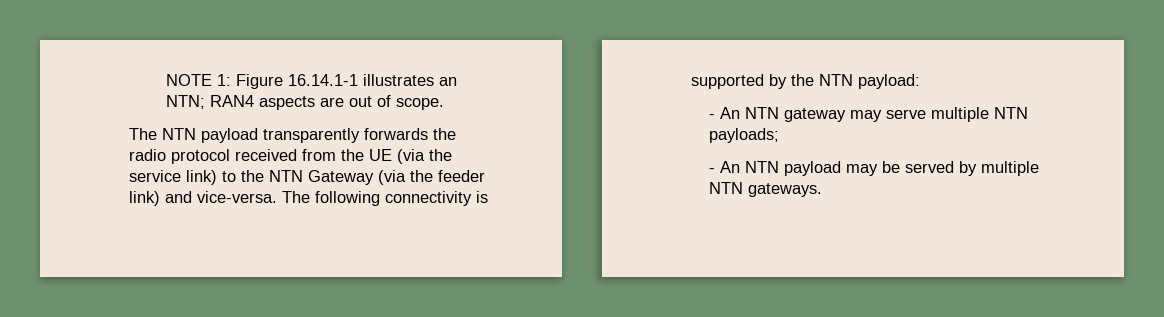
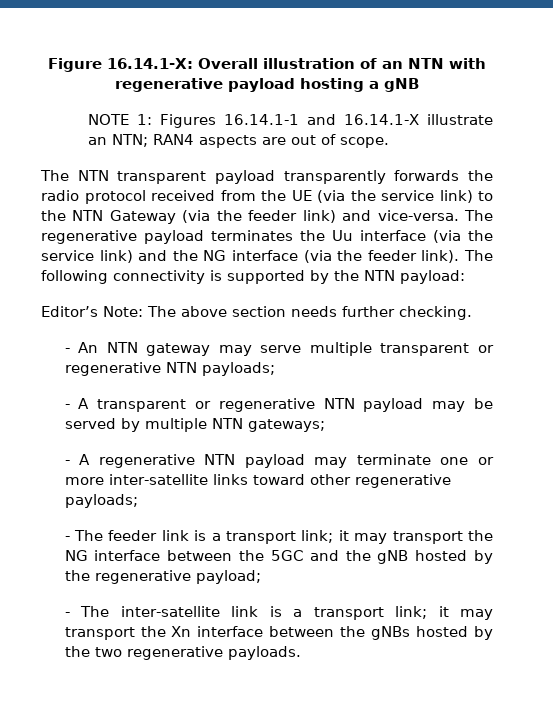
- NOTE 1: Figure 16.14.1-1 illustrates an NTN; RAN4 aspects are out of scope.
+ Figure 16.14.1-X: Overall illustration of an NTN with regenerative payload hosting a gNB
+ NOTE 1: Figures 16.14.1-1 and 16.14.1-X illustrate an NTN; RAN4 aspects are out of scope.
- The NTN payload transparently forwards the radio protocol received from the UE (via the service link) to the NTN Gateway (via the feeder link) and vice-versa.
+ The NTN transparent payload transparently forwards the radio protocol received from the UE (via the service link) to the NTN Gateway (via the feeder link) and vice-versa.
- The following connectivity is supported by the NTN payload:
+ The regenerative payload terminates the Uu interface (via the service link) and the NG interface (via the feeder link). The following connectivity is supported by the NTN payload:
+ Editor’s Note: The above section needs further checking.
- - An NTN gateway may serve multiple NTN payloads;
+ - An NTN gateway may serve multiple transparent or regenerative NTN payloads;
- - An NTN payload may be served by multiple NTN gateways.
+ - A transparent or regenerative NTN payload may be served by multiple NTN gateways;
+ - A regenerative NTN payload may terminate one or more inter-satellite links toward other regenerative payloads;
+ - The feeder link is a transport link; it may transport the NG interface between the 5GC and the gNB hosted by the regenerative payload;
+ - The inter-satellite link is a transport link; it may transport the Xn interface between the gNBs hosted by the two regenerative payloads.

